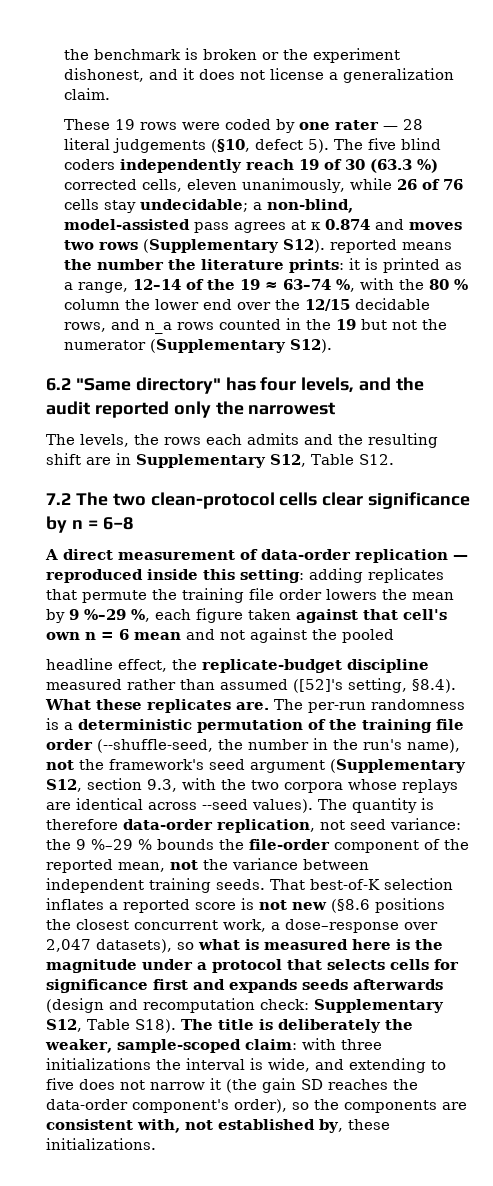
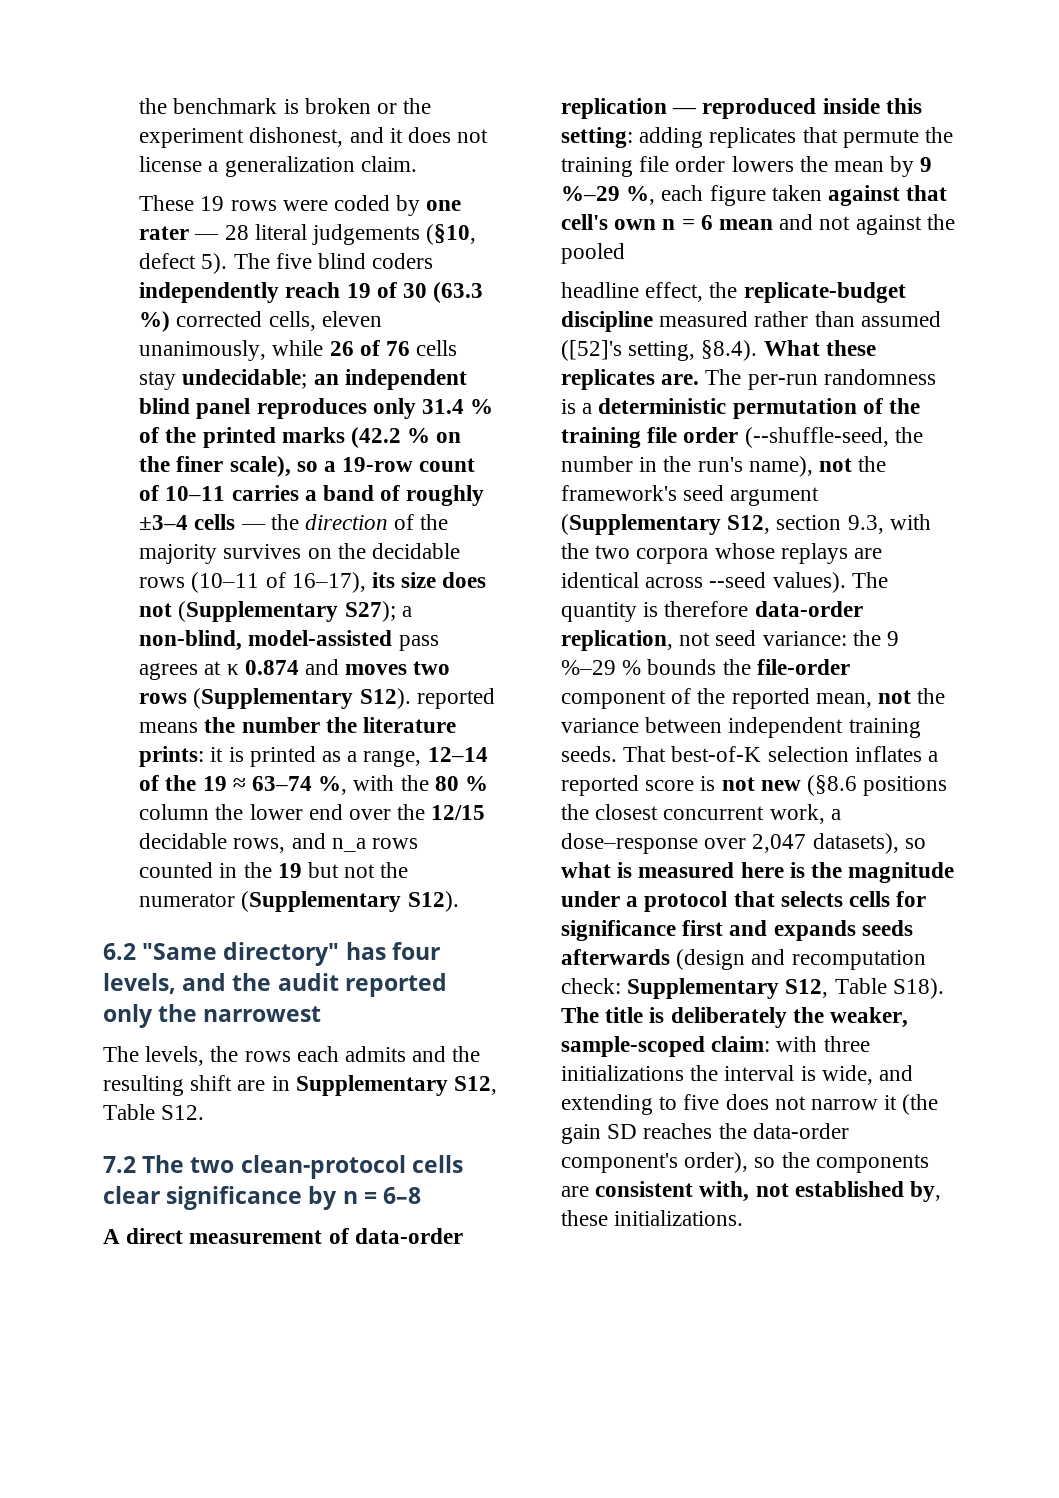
+ an independent blind panel reproduces only 31.4 % of the printed marks (42.2 % on the finer scale), so a 19-row count of 10–11 carries a band of roughly ±3–4 cells — the direction of the majority survives on the decidable rows (10–11 of 16–17), its size does not (Supplementary S27);

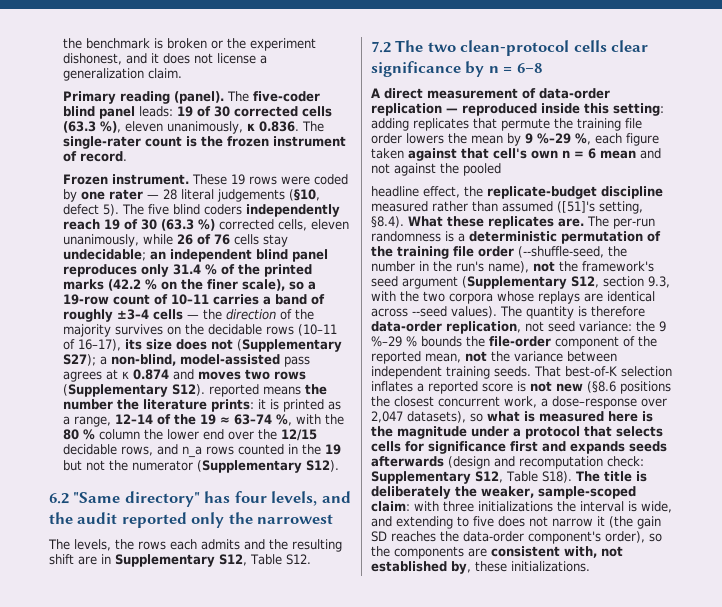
+ Primary reading (panel). The five-coder blind panel leads: 19 of 30 corrected cells (63.3 %), eleven unanimously, κ 0.836. The single-rater count is the frozen instrument of record.
+ Frozen instrument.
- headline effect, the replicate-budget discipline measured rather than assumed ([52]'s setting, §8.4). What these replicates are.
+ headline effect, the replicate-budget discipline measured rather than assumed ([51]'s setting, §8.4). What these replicates are.

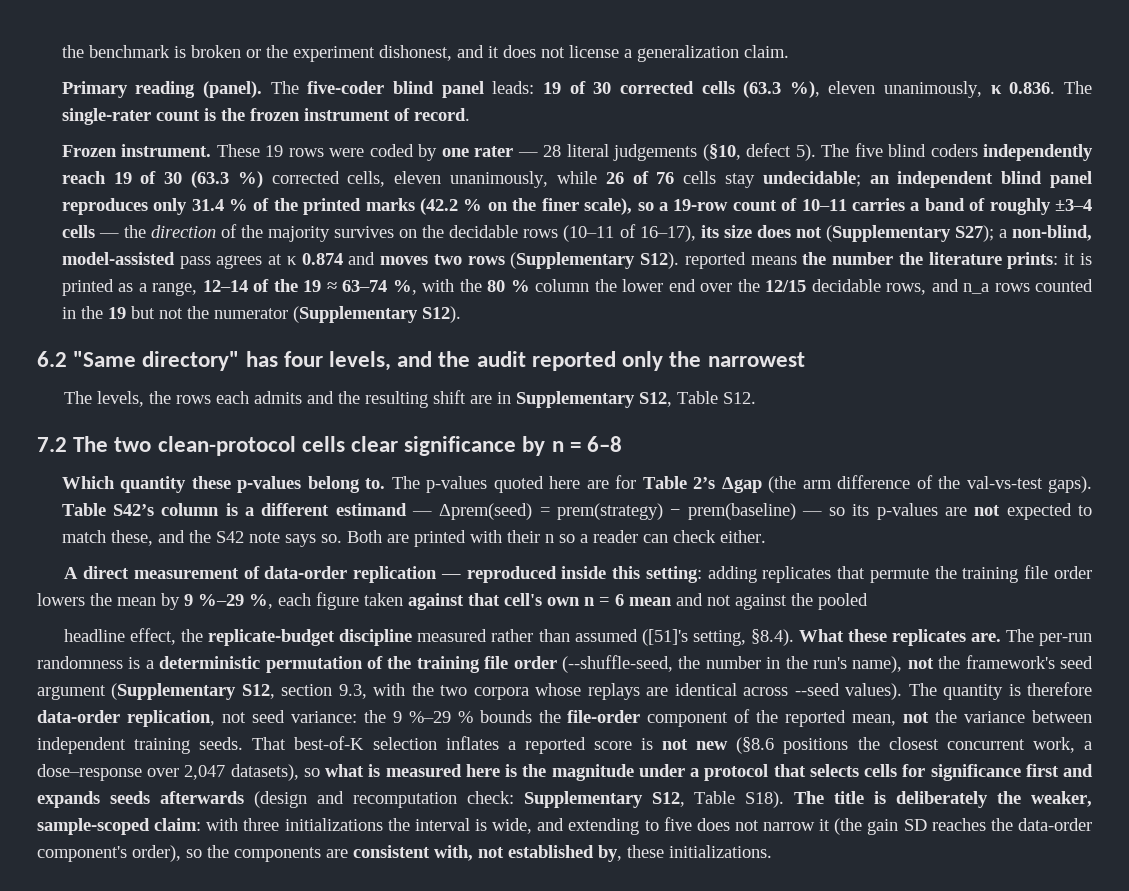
+ Which quantity these p-values belong to. The p-values quoted here are for Table 2’s Δgap (the arm difference of the val-vs-test gaps). Table S42’s column is a different estimand — Δprem(seed) = prem(strategy) − prem(baseline) — so its p-values are not expected to match these, and the S42 note says so. Both are printed with their n so a reader can check either.

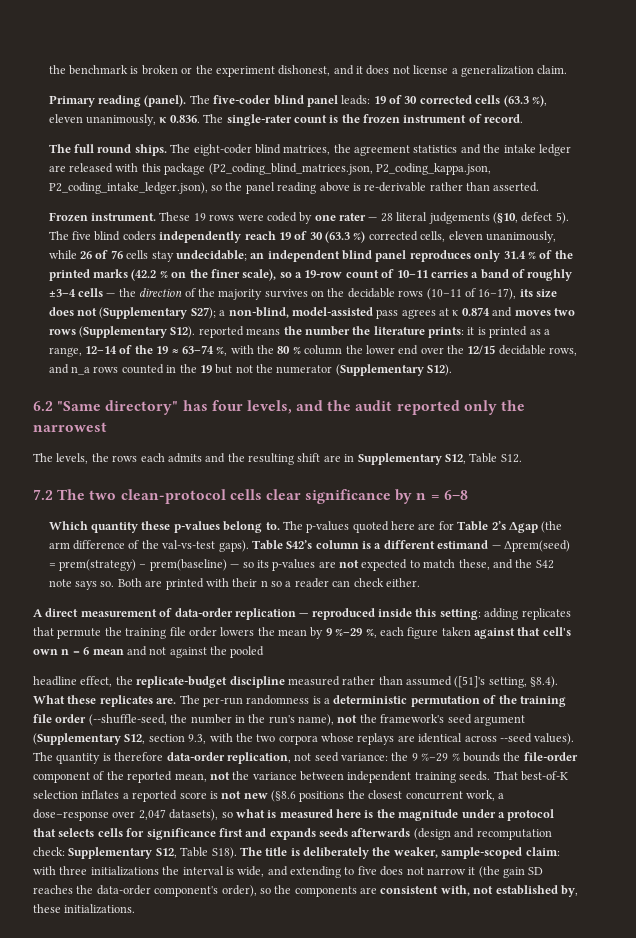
+ The full round ships. The eight-coder blind matrices, the agreement statistics and the intake ledger are released with this package (P2_coding_blind_matrices.json, P2_coding_kappa.json, P2_coding_intake_ledger.json), so the panel reading above is re-derivable rather than asserted.

